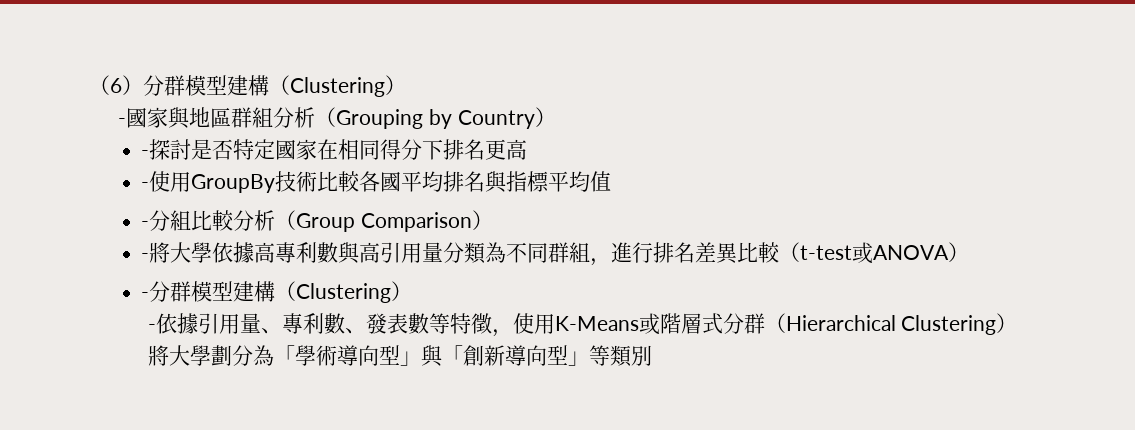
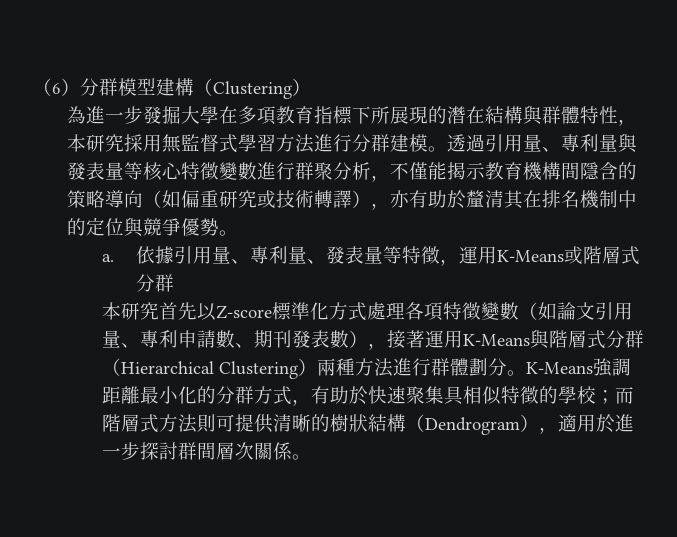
- -國家與地區群組分析（Grouping by Country）
- -探討是否特定國家在相同得分下排名更高
- -使用GroupBy技術比較各國平均排名與指標平均值
- -分組比較分析（Group Comparison）
- -將大學依據高專利數與高引用量分類為不同群組，進行排名差異比較（t-test或ANOVA）
- -分群模型建構（Clustering）
- -依據引用量、專利數、發表數等特徵，使用K-Means或階層式分群（Hierarchical Clustering）將大學劃分為「學術導向型」與「創新導向型」等類別
+ 為進一步發掘大學在多項教育指標下所展現的潛在結構與群體特性，本研究採用無監督式學習方法進行分群建模。透過引用量、專利量與發表量等核心特徵變數進行群聚分析，不僅能揭示教育機構間隱含的策略導向（如偏重研究或技術轉譯），亦有助於釐清其在排名機制中的定位與競爭優勢。
+ a.依據引用量、專利量、發表量等特徵，運用K-Means或階層式分群
+ 本研究首先以Z-score標準化方式處理各項特徵變數（如論文引用量、專利申請數、期刊發表數），接著運用K-Means與階層式分群（Hierarchical Clustering）兩種方法進行群體劃分。K-Means強調距離最小化的分群方式，有助於快速聚集具相似特徵的學校；而階層式方法則可提供清晰的樹狀結構（Dendrogram），適用於進一步探討群間層次關係。

